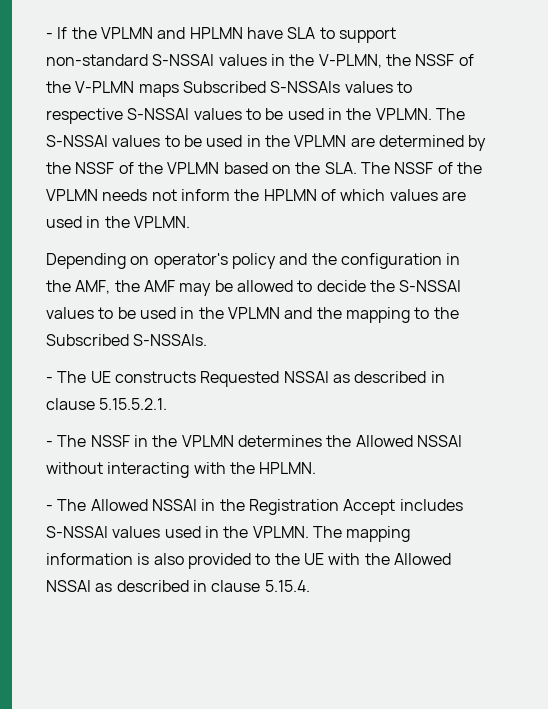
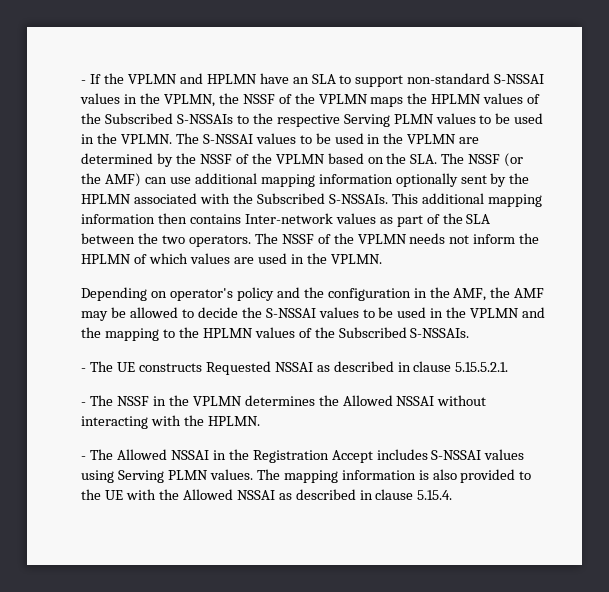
- - If the VPLMN and HPLMN have SLA to support non-standard S-NSSAI values in the V-PLMN, the NSSF of the V-PLMN maps Subscribed S-NSSAIs values to respective S-NSSAI values to be used in the VPLMN.
+ - If the VPLMN and HPLMN have an SLA to support non-standard S-NSSAI values in the VPLMN, the NSSF of the VPLMN maps the HPLMN values of the Subscribed S-NSSAIs to the respective Serving PLMN values to be used in the VPLMN.
- The S-NSSAI values to be used in the VPLMN are determined by the NSSF of the VPLMN based on the SLA. The NSSF of the VPLMN needs not inform the HPLMN of which values are used in the VPLMN.
+ The S-NSSAI values to be used in the VPLMN are determined by the NSSF of the VPLMN based on the SLA. The NSSF (or the AMF) can use additional mapping information optionally sent by the HPLMN associated with the Subscribed S-NSSAIs. This additional mapping information then contains Inter-network values as part of the SLA between the two operators. The NSSF of the VPLMN needs not inform the HPLMN of which values are used in the VPLMN.
- Depending on operator's policy and the configuration in the AMF, the AMF may be allowed to decide the S-NSSAI values to be used in the VPLMN and the mapping to the Subscribed S-NSSAIs.
+ Depending on operator's policy and the configuration in the AMF, the AMF may be allowed to decide the S-NSSAI values to be used in the VPLMN and the mapping to the HPLMN values of the Subscribed S-NSSAIs.
- - The Allowed NSSAI in the Registration Accept includes S-NSSAI values used in the VPLMN.
+ - The Allowed NSSAI in the Registration Accept includes S-NSSAI values using Serving PLMN values.

